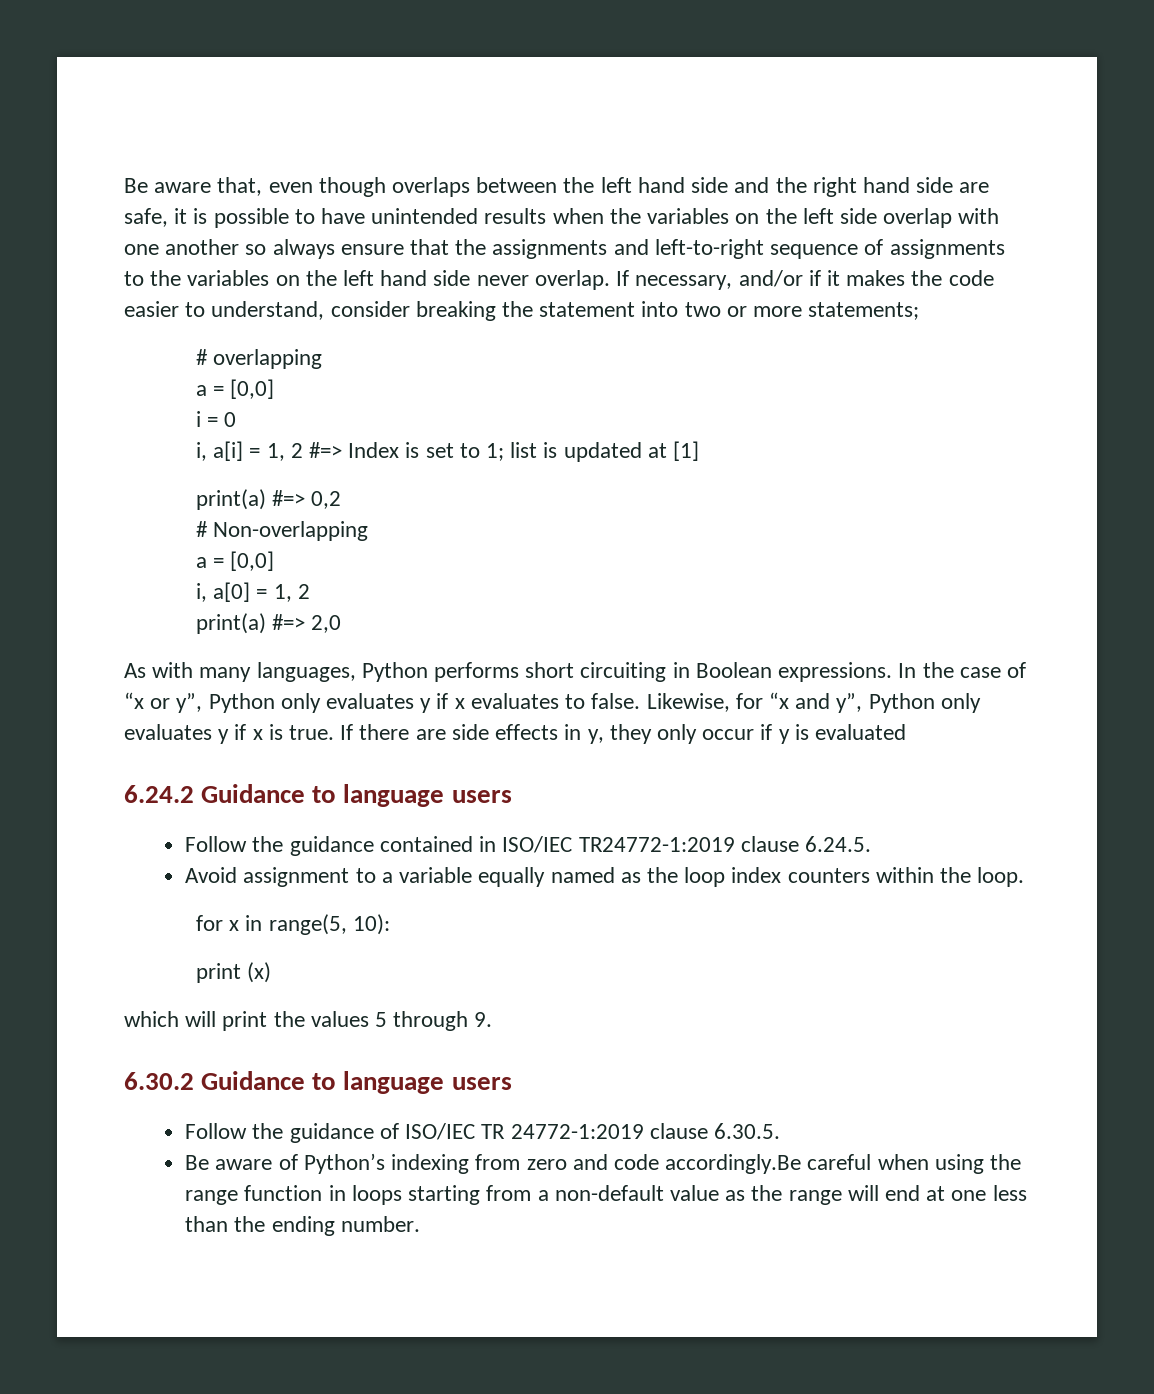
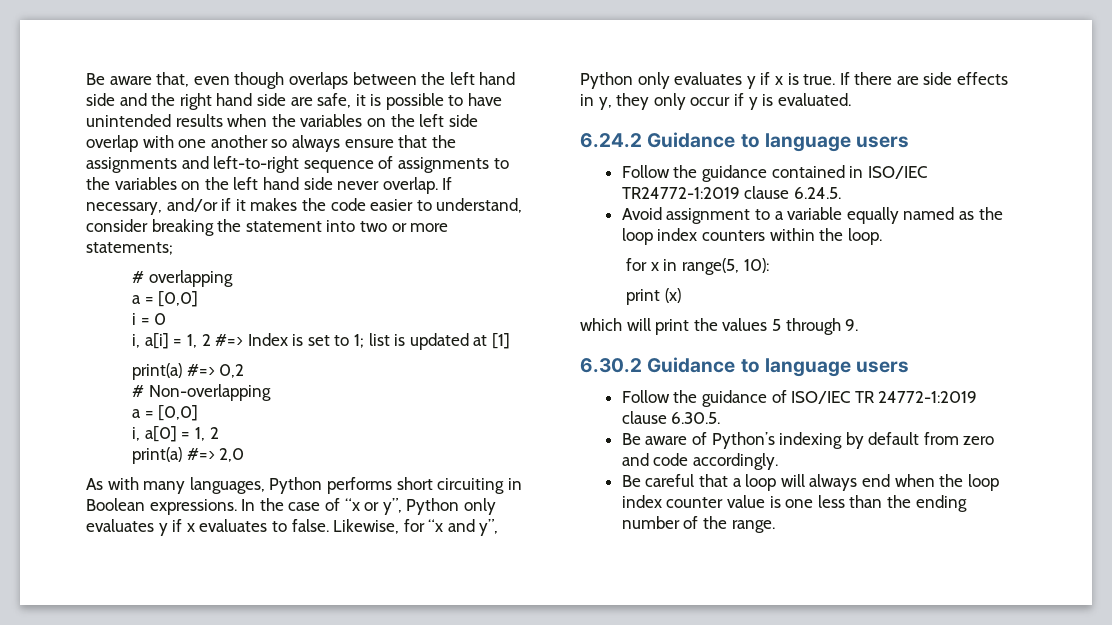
- If there are side effects in y, they only occur if y is evaluated
+ If there are side effects in y, they only occur if y is evaluated.
- Be aware of Python’s indexing from zero and code accordingly.Be careful when using the range function in loops starting from a non-default value as the range will end at one less than the ending number.
+ Be aware of Python’s indexing by default from zero and code accordingly.
+ Be careful that a loop will always end when the loop index counter value is one less than the ending number of the range.

